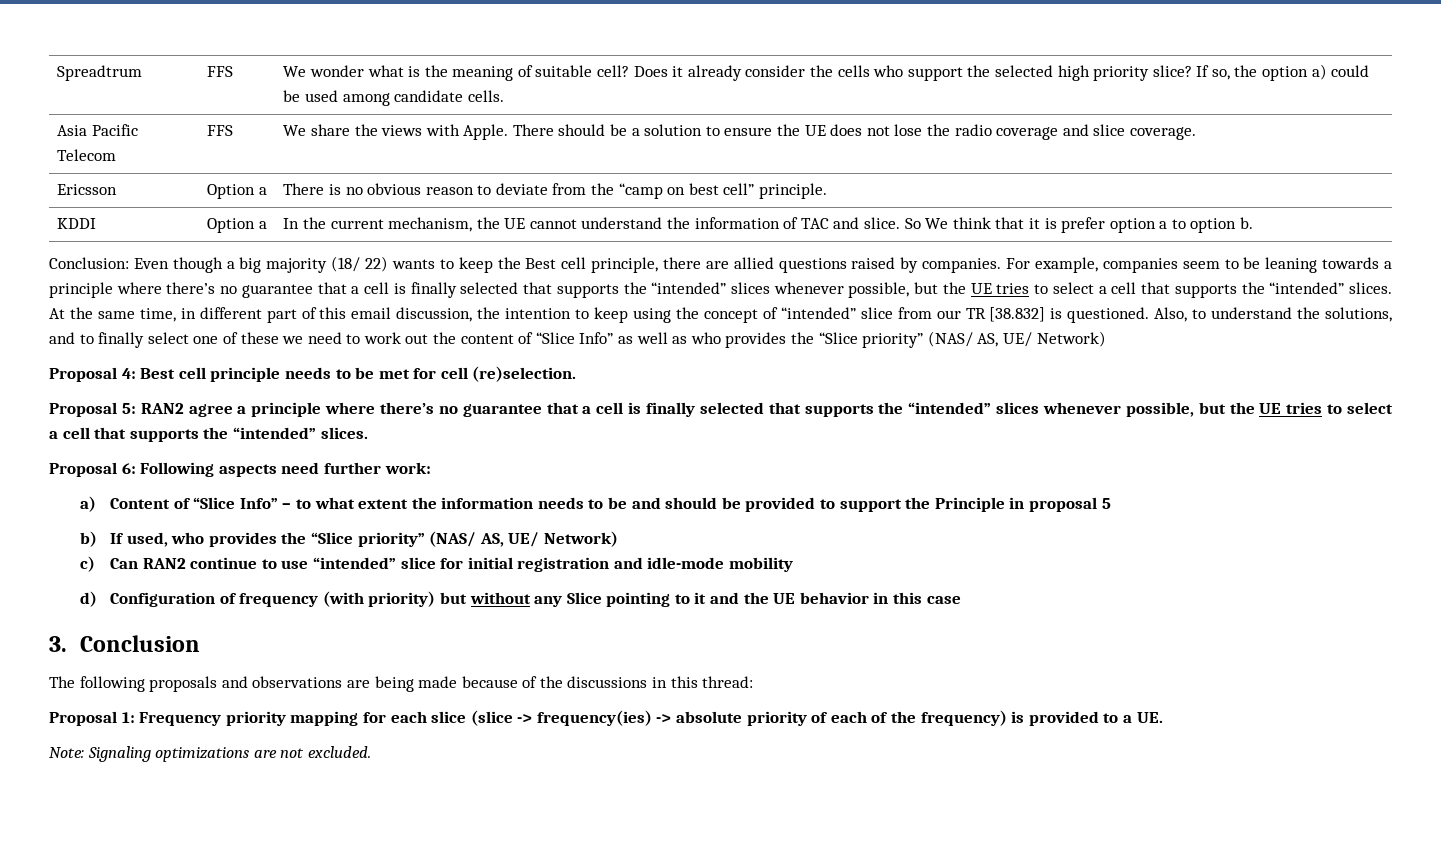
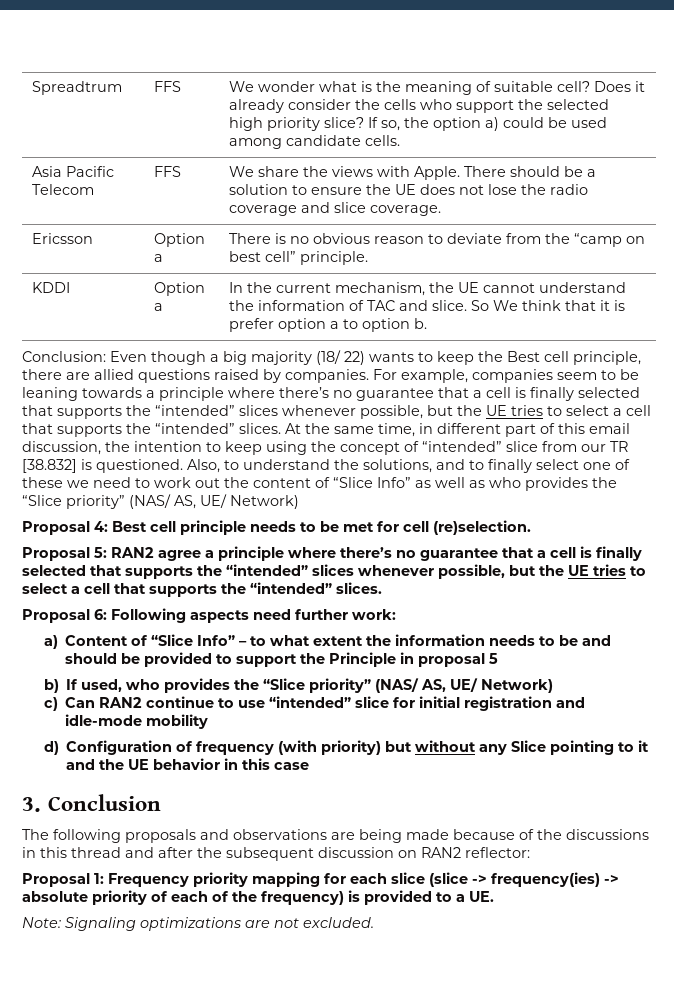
- The following proposals and observations are being made because of the discussions in this thread:
+ The following proposals and observations are being made because of the discussions in this thread and after the subsequent discussion on RAN2 reflector:

